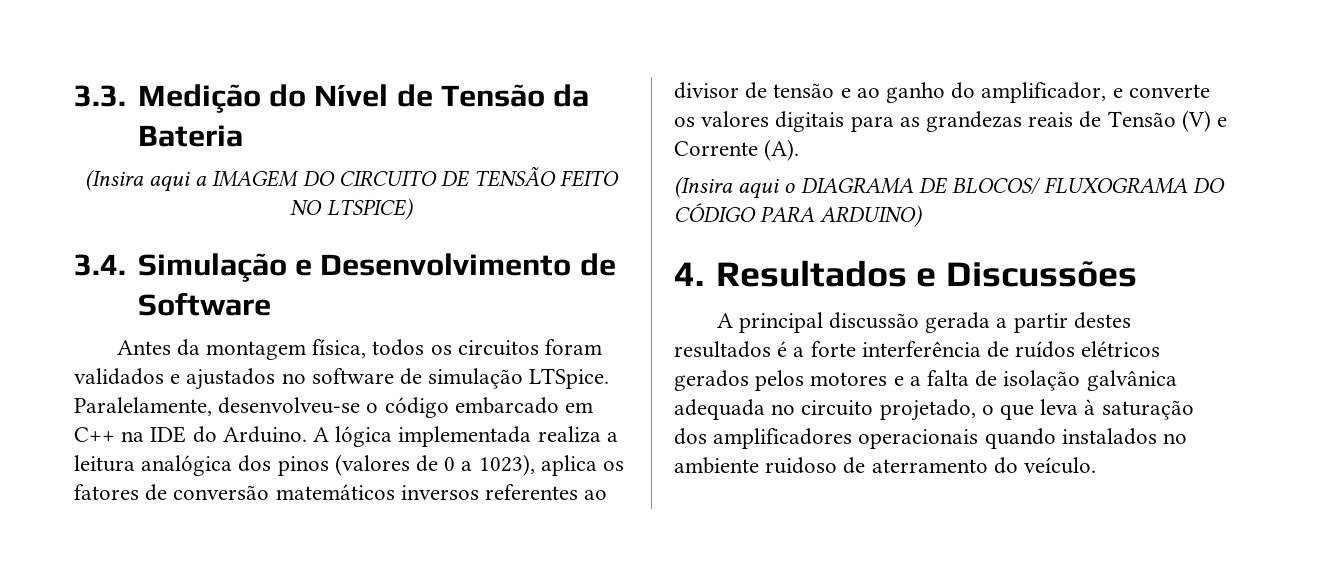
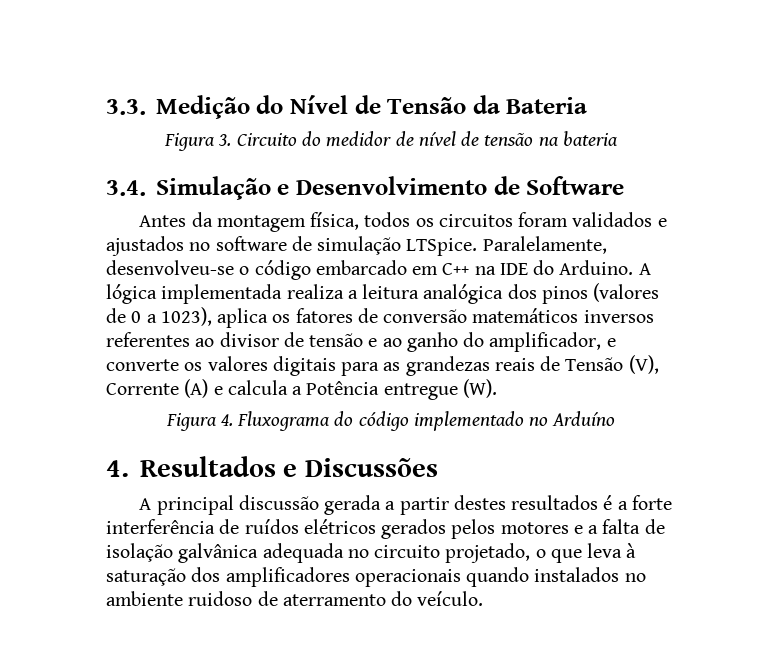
- (Insira aqui a IMAGEM DO CIRCUITO DE TENSÃO FEITO NO LTSPICE)
+ Figura 3. Circuito do medidor de nível de tensão na bateria
- A lógica implementada realiza a leitura analógica dos pinos (valores de 0 a 1023), aplica os fatores de conversão matemáticos inversos referentes ao divisor de tensão e ao ganho do amplificador, e converte os valores digitais para as grandezas reais de Tensão (V) e Corrente (A).
- (Insira aqui o DIAGRAMA DE BLOCOS/ FLUXOGRAMA DO CÓDIGO PARA ARDUINO)
+ A lógica implementada realiza a leitura analógica dos pinos (valores de 0 a 1023), aplica os fatores de conversão matemáticos inversos referentes ao divisor de tensão e ao ganho do amplificador, e converte os valores digitais para as grandezas reais de Tensão (V), Corrente (A) e calcula a Potência entregue (W).
+ Figura 4. Fluxograma do código implementado no Arduíno

